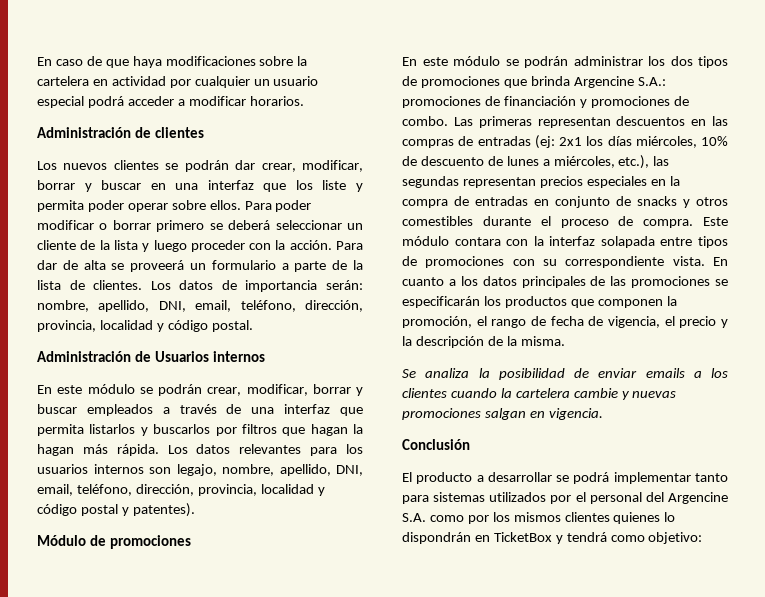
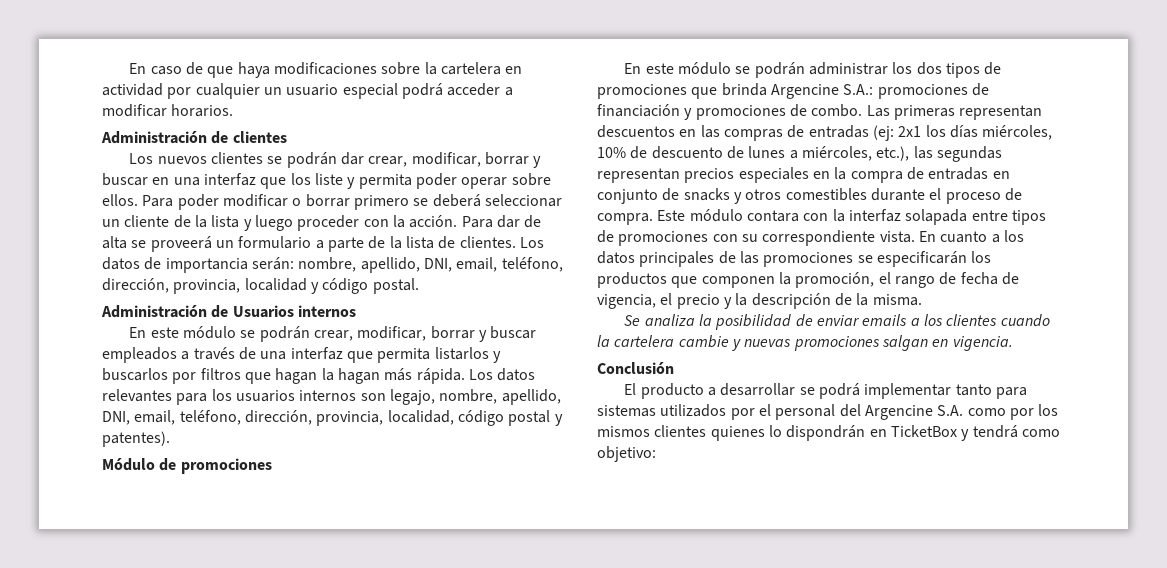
- Los datos relevantes para los usuarios internos son legajo, nombre, apellido, DNI, email, teléfono, dirección, provincia, localidad y código postal y patentes).
+ Los datos relevantes para los usuarios internos son legajo, nombre, apellido, DNI, email, teléfono, dirección, provincia, localidad, código postal y patentes).

